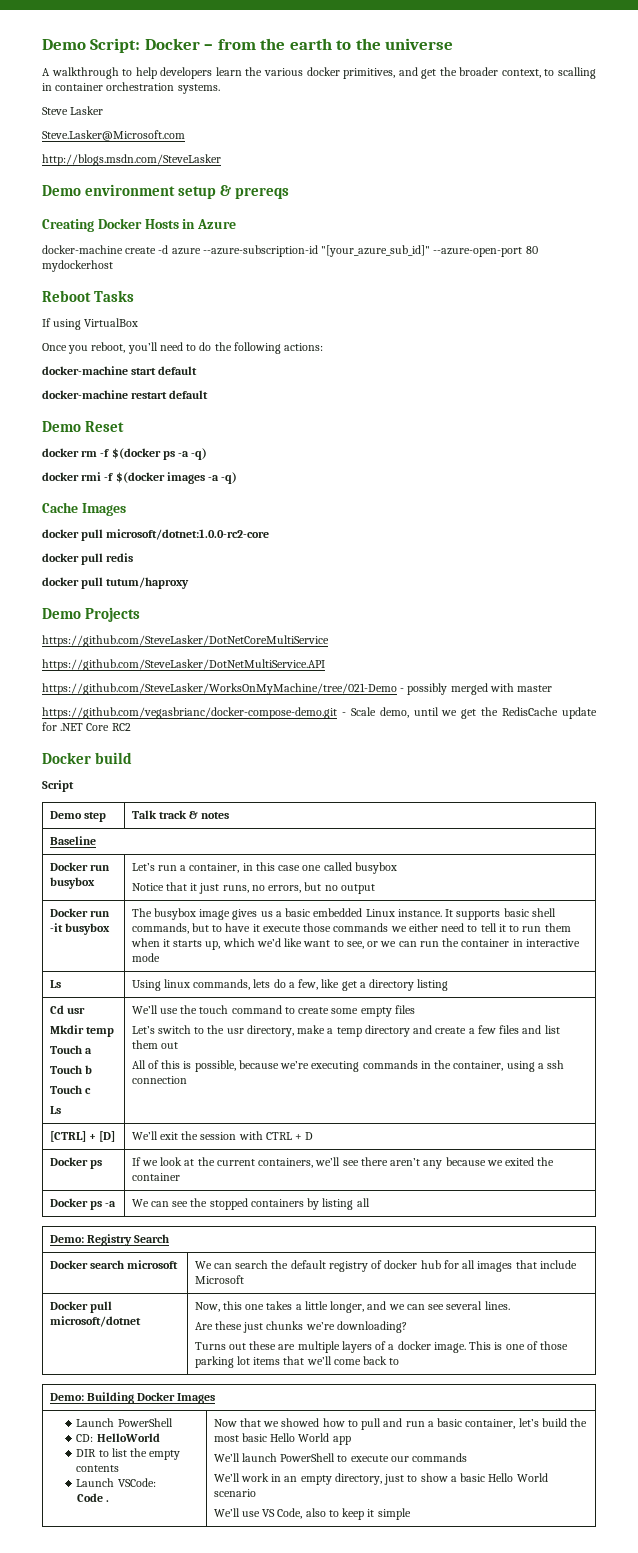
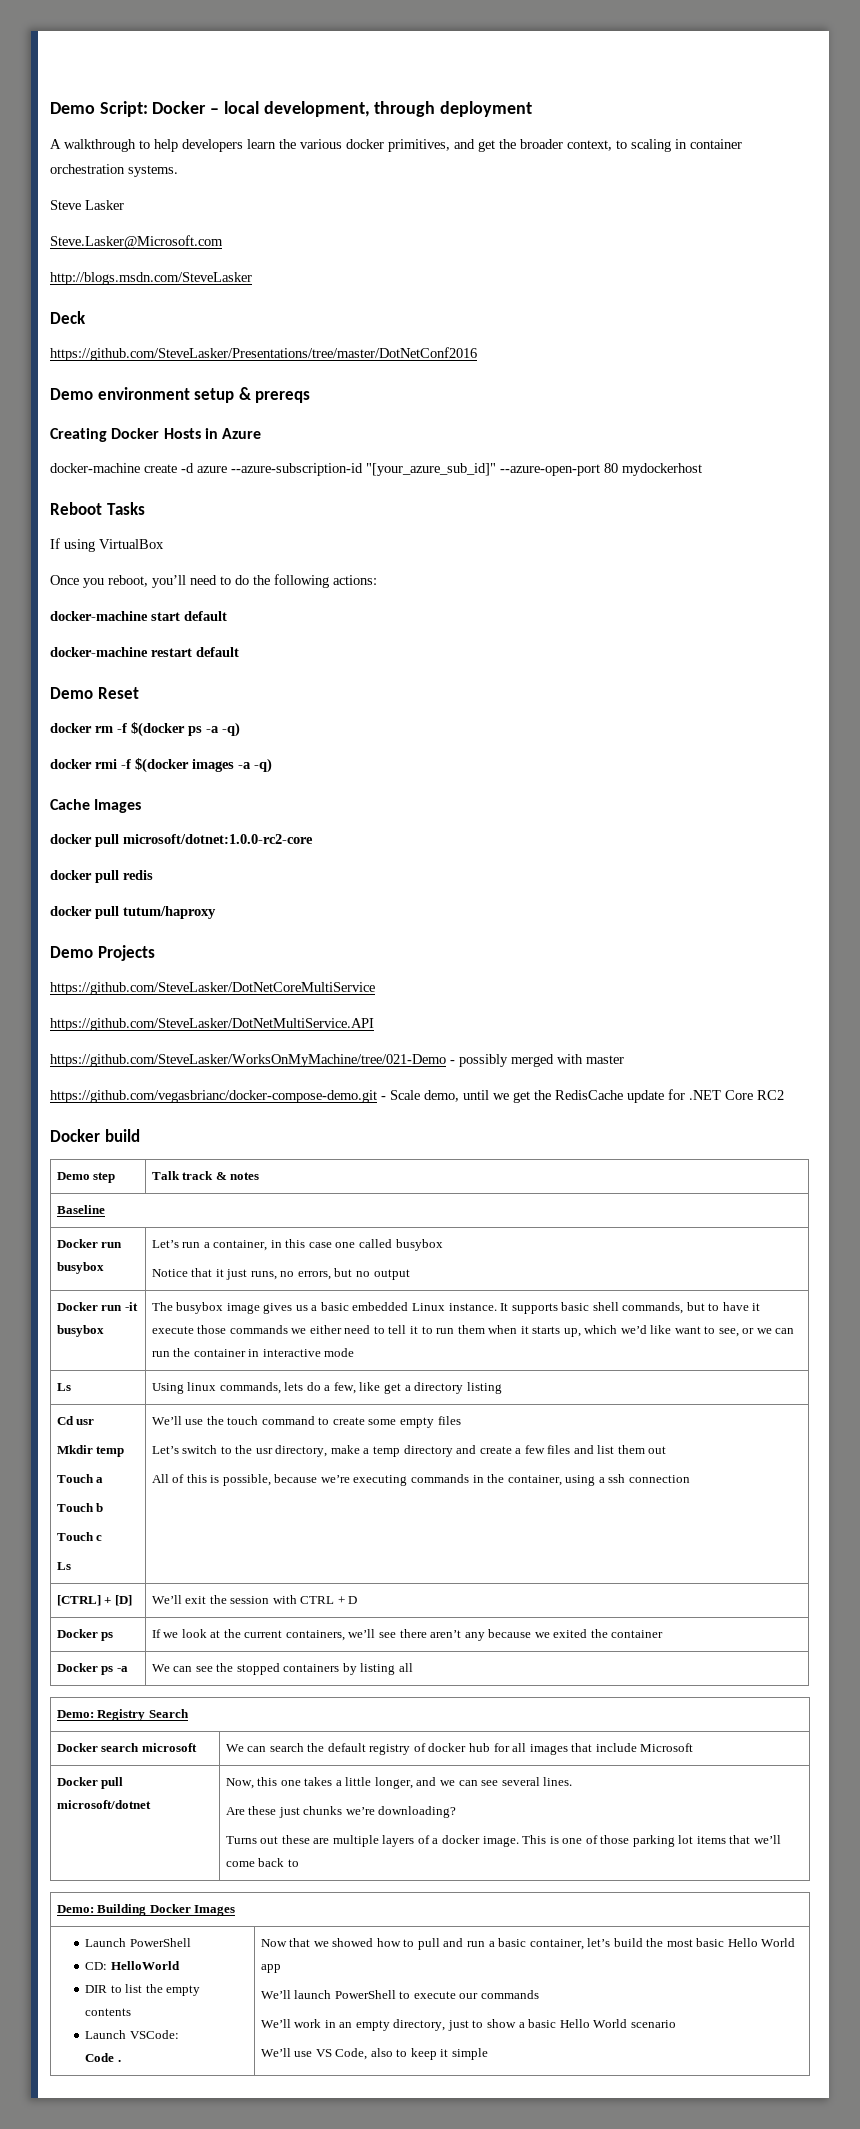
- Demo Script: Docker – from the earth to the universe
+ Demo Script: Docker – local development, through deployment
- A walkthrough to help developers learn the various docker primitives, and get the broader context, to scalling in container orchestration systems.
+ A walkthrough to help developers learn the various docker primitives, and get the broader context, to scaling in container orchestration systems.
+ Deck
+ https://github.com/SteveLasker/Presentations/tree/master/DotNetConf2016
- Script

